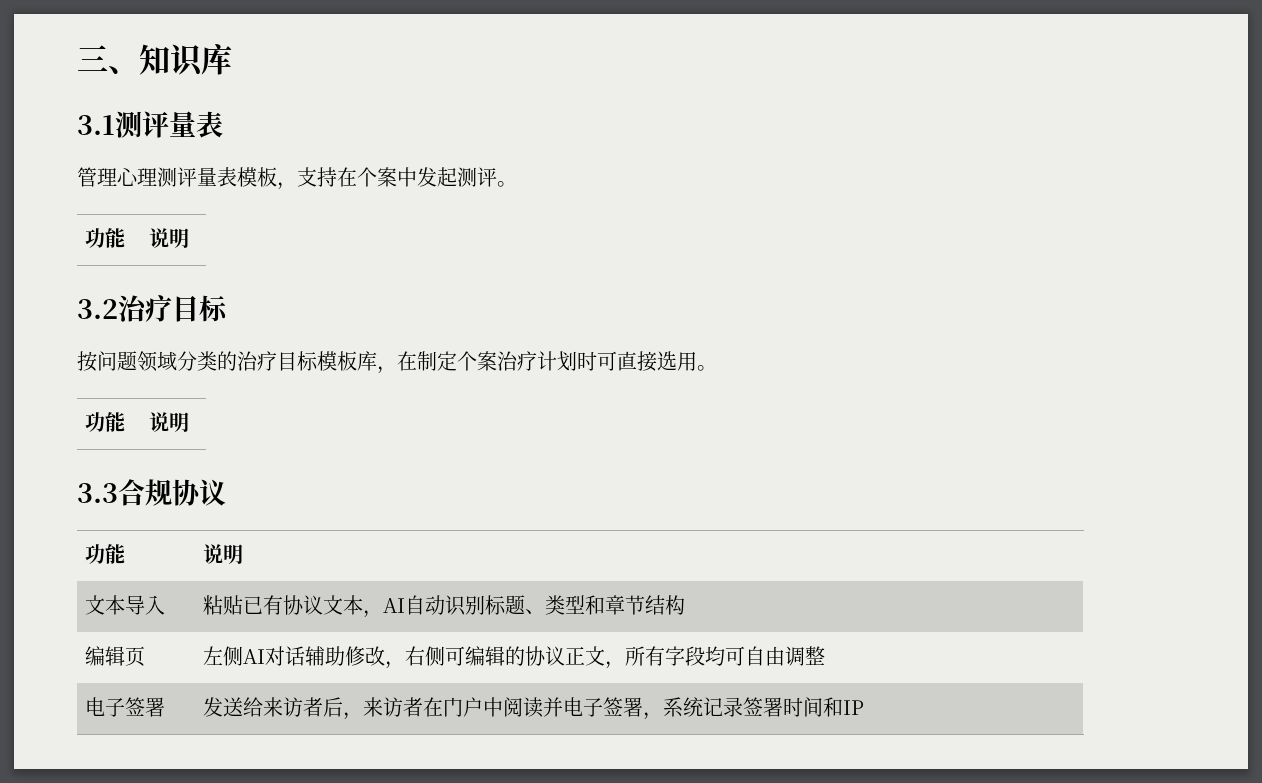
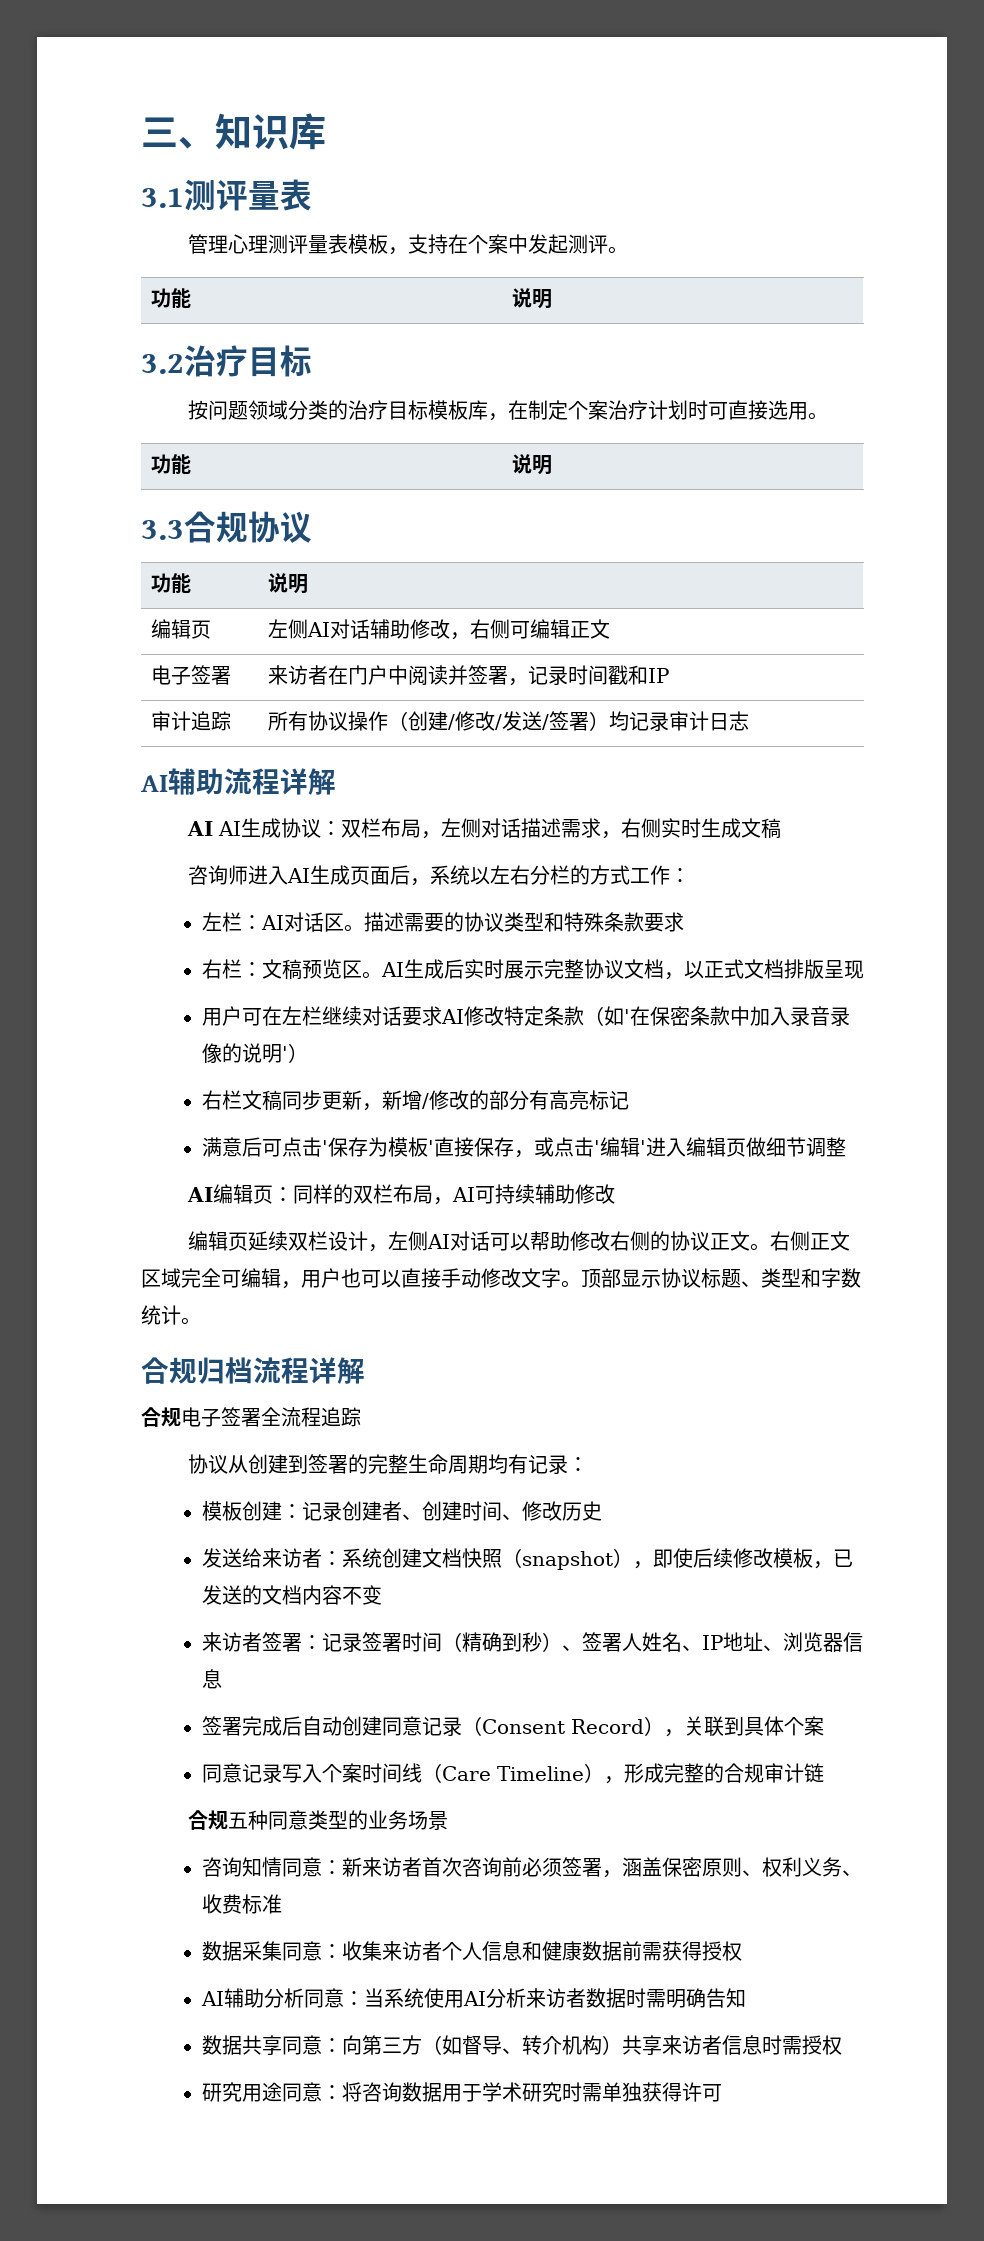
- 文本导入 | 粘贴已有协议文本，AI自动识别标题、类型和章节结构
- 编辑页 | 左侧AI对话辅助修改，右侧可编辑的协议正文，所有字段均可自由调整
- 电子签署 | 发送给来访者后，来访者在门户中阅读并电子签署，系统记录签署时间和IP
+ 编辑页 | 左侧AI对话辅助修改，右侧可编辑正文
+ 电子签署 | 来访者在门户中阅读并签署，记录时间戳和IP
+ 审计追踪 | 所有协议操作（创建/修改/发送/签署）均记录审计日志
+ AI辅助流程详解
+ AI AI生成协议：双栏布局，左侧对话描述需求，右侧实时生成文稿
+ 咨询师进入AI生成页面后，系统以左右分栏的方式工作：
+ 左栏：AI对话区。描述需要的协议类型和特殊条款要求
+ 右栏：文稿预览区。AI生成后实时展示完整协议文档，以正式文档排版呈现
+ 用户可在左栏继续对话要求AI修改特定条款（如'在保密条款中加入录音录像的说明'）
+ 右栏文稿同步更新，新增/修改的部分有高亮标记
+ 满意后可点击'保存为模板'直接保存，或点击'编辑'进入编辑页做细节调整
+ AI编辑页：同样的双栏布局，AI可持续辅助修改
+ 编辑页延续双栏设计，左侧AI对话可以帮助修改右侧的协议正文。右侧正文区域完全可编辑，用户也可以直接手动修改文字。顶部显示协议标题、类型和字数统计。
+ 合规归档流程详解
+ 合规电子签署全流程追踪
+ 协议从创建到签署的完整生命周期均有记录：
+ 模板创建：记录创建者、创建时间、修改历史
+ 发送给来访者：系统创建文档快照（snapshot），即使后续修改模板，已发送的文档内容不变
+ 来访者签署：记录签署时间（精确到秒）、签署人姓名、IP地址、浏览器信息
+ 签署完成后自动创建同意记录（Consent Record），关联到具体个案
+ 同意记录写入个案时间线（Care Timeline），形成完整的合规审计链
+ 合规五种同意类型的业务场景
+ 咨询知情同意：新来访者首次咨询前必须签署，涵盖保密原则、权利义务、收费标准
+ 数据采集同意：收集来访者个人信息和健康数据前需获得授权
+ AI辅助分析同意：当系统使用AI分析来访者数据时需明确告知
+ 数据共享同意：向第三方（如督导、转介机构）共享来访者信息时需授权
+ 研究用途同意：将咨询数据用于学术研究时需单独获得许可

